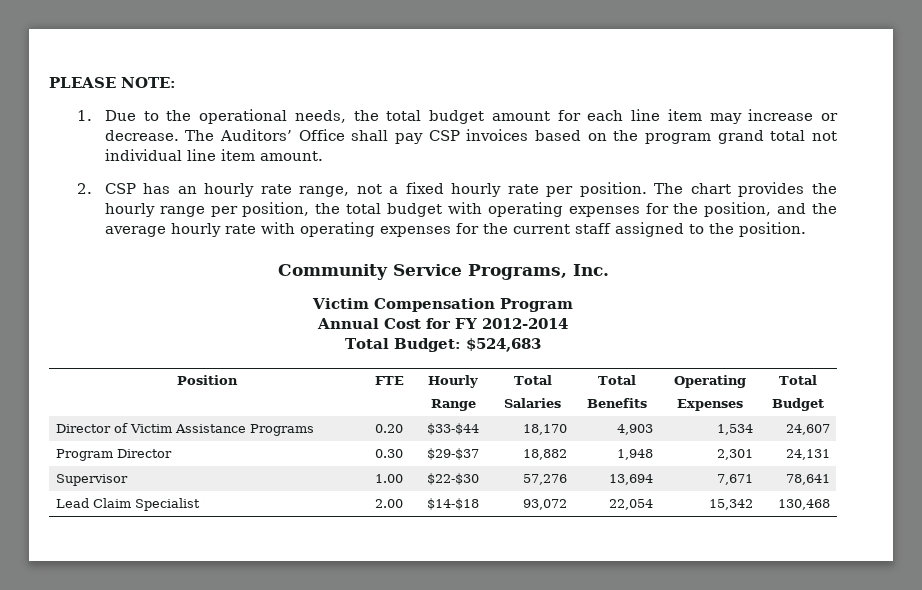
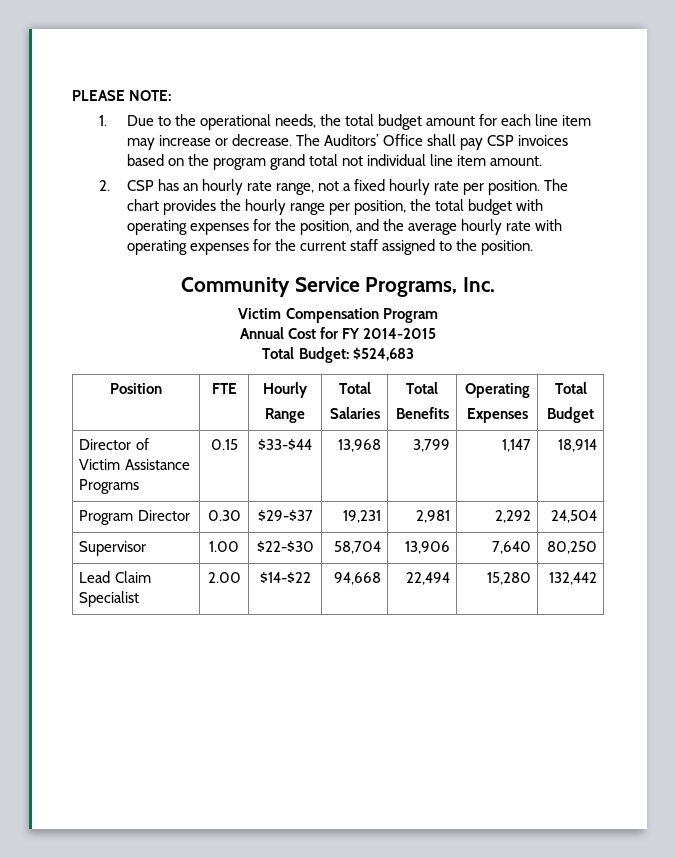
- Annual Cost for FY 2012-2014
+ Annual Cost for FY 2014-2015
- Director of Victim Assistance Programs | 0.20 | $33-$44 | 18,170 | 4,903 | 1,534 | 24,607
+ Director of Victim Assistance Programs | 0.15 | $33-$44 | 13,968 | 3,799 | 1,147 | 18,914
- Program Director | 0.30 | $29-$37 | 18,882 | 1,948 | 2,301 | 24,131
+ Program Director | 0.30 | $29-$37 | 19,231 | 2,981 | 2,292 | 24,504
- Supervisor | 1.00 | $22-$30 | 57,276 | 13,694 | 7,671 | 78,641
+ Supervisor | 1.00 | $22-$30 | 58,704 | 13,906 | 7,640 | 80,250
- Lead Claim Specialist | 2.00 | $14-$18 | 93,072 | 22,054 | 15,342 | 130,468
+ Lead Claim Specialist | 2.00 | $14-$22 | 94,668 | 22,494 | 15,280 | 132,442

